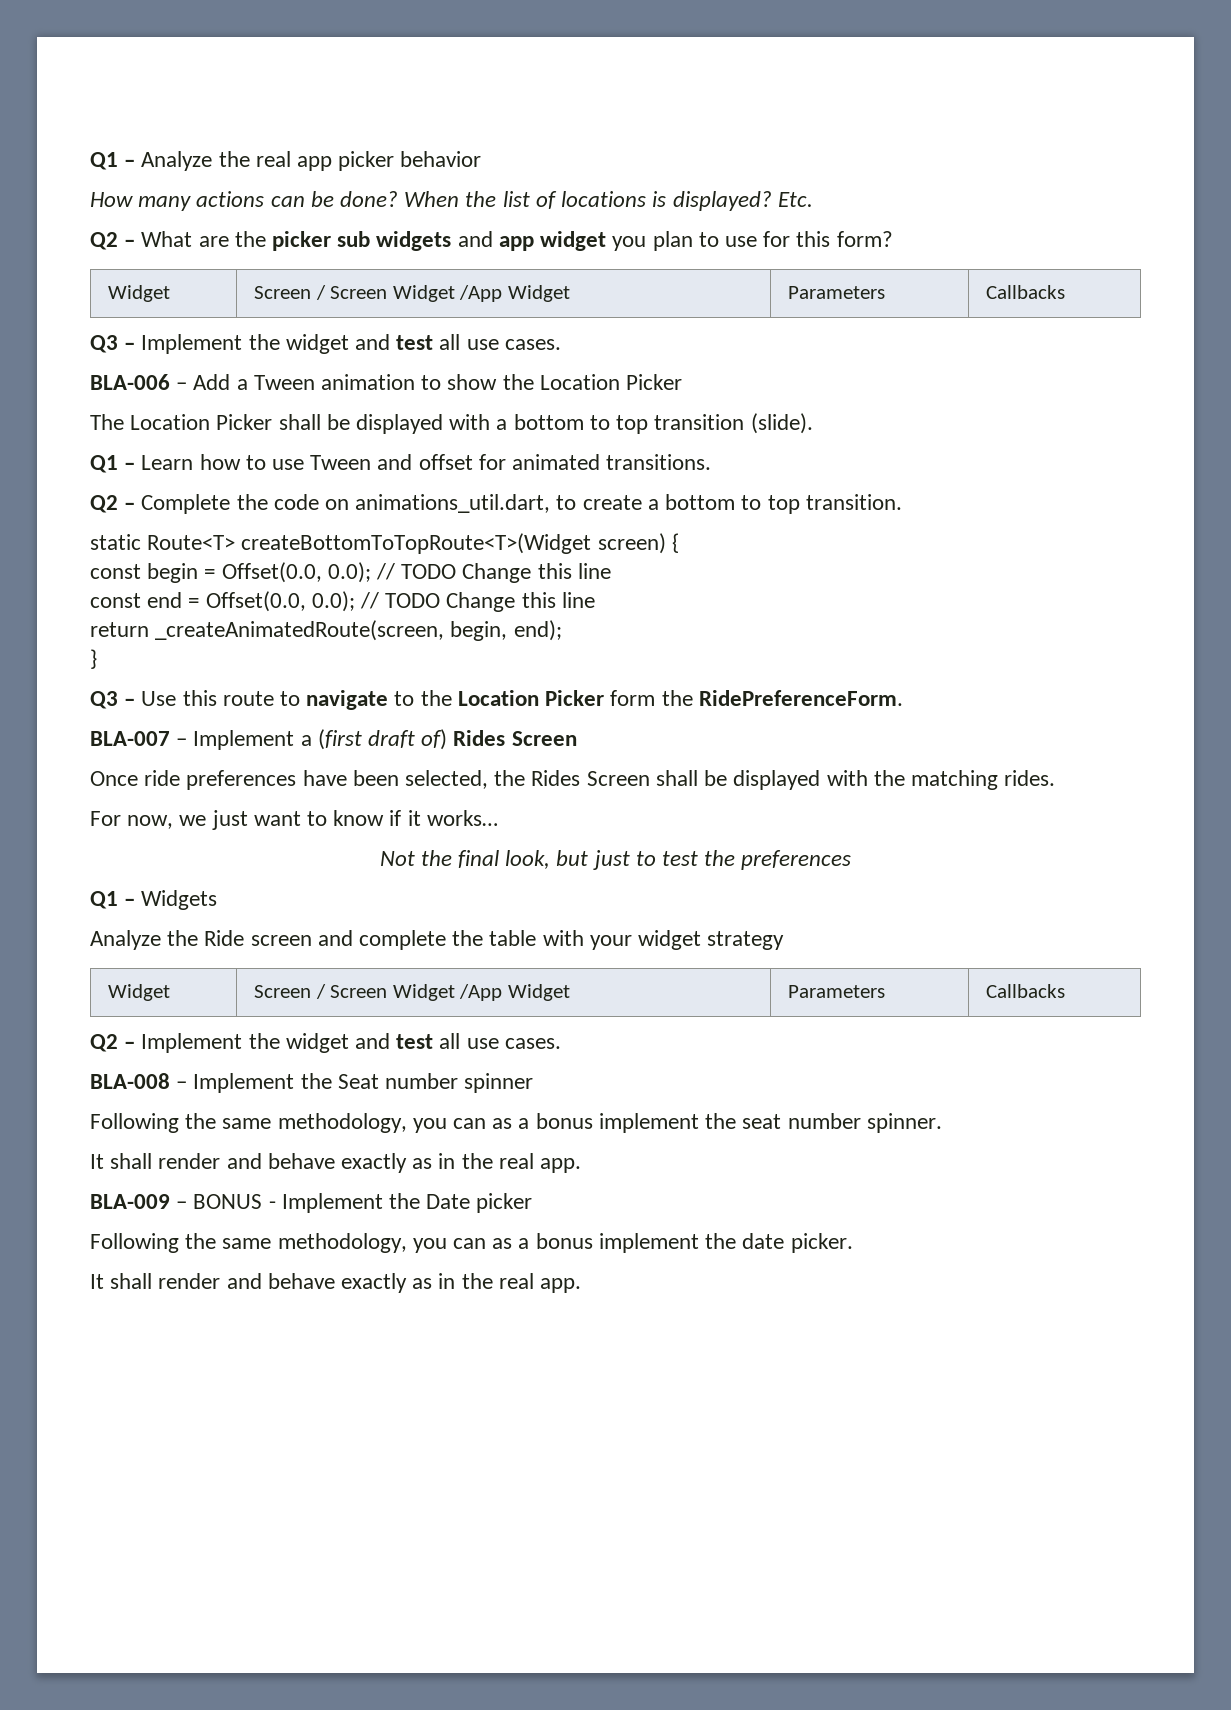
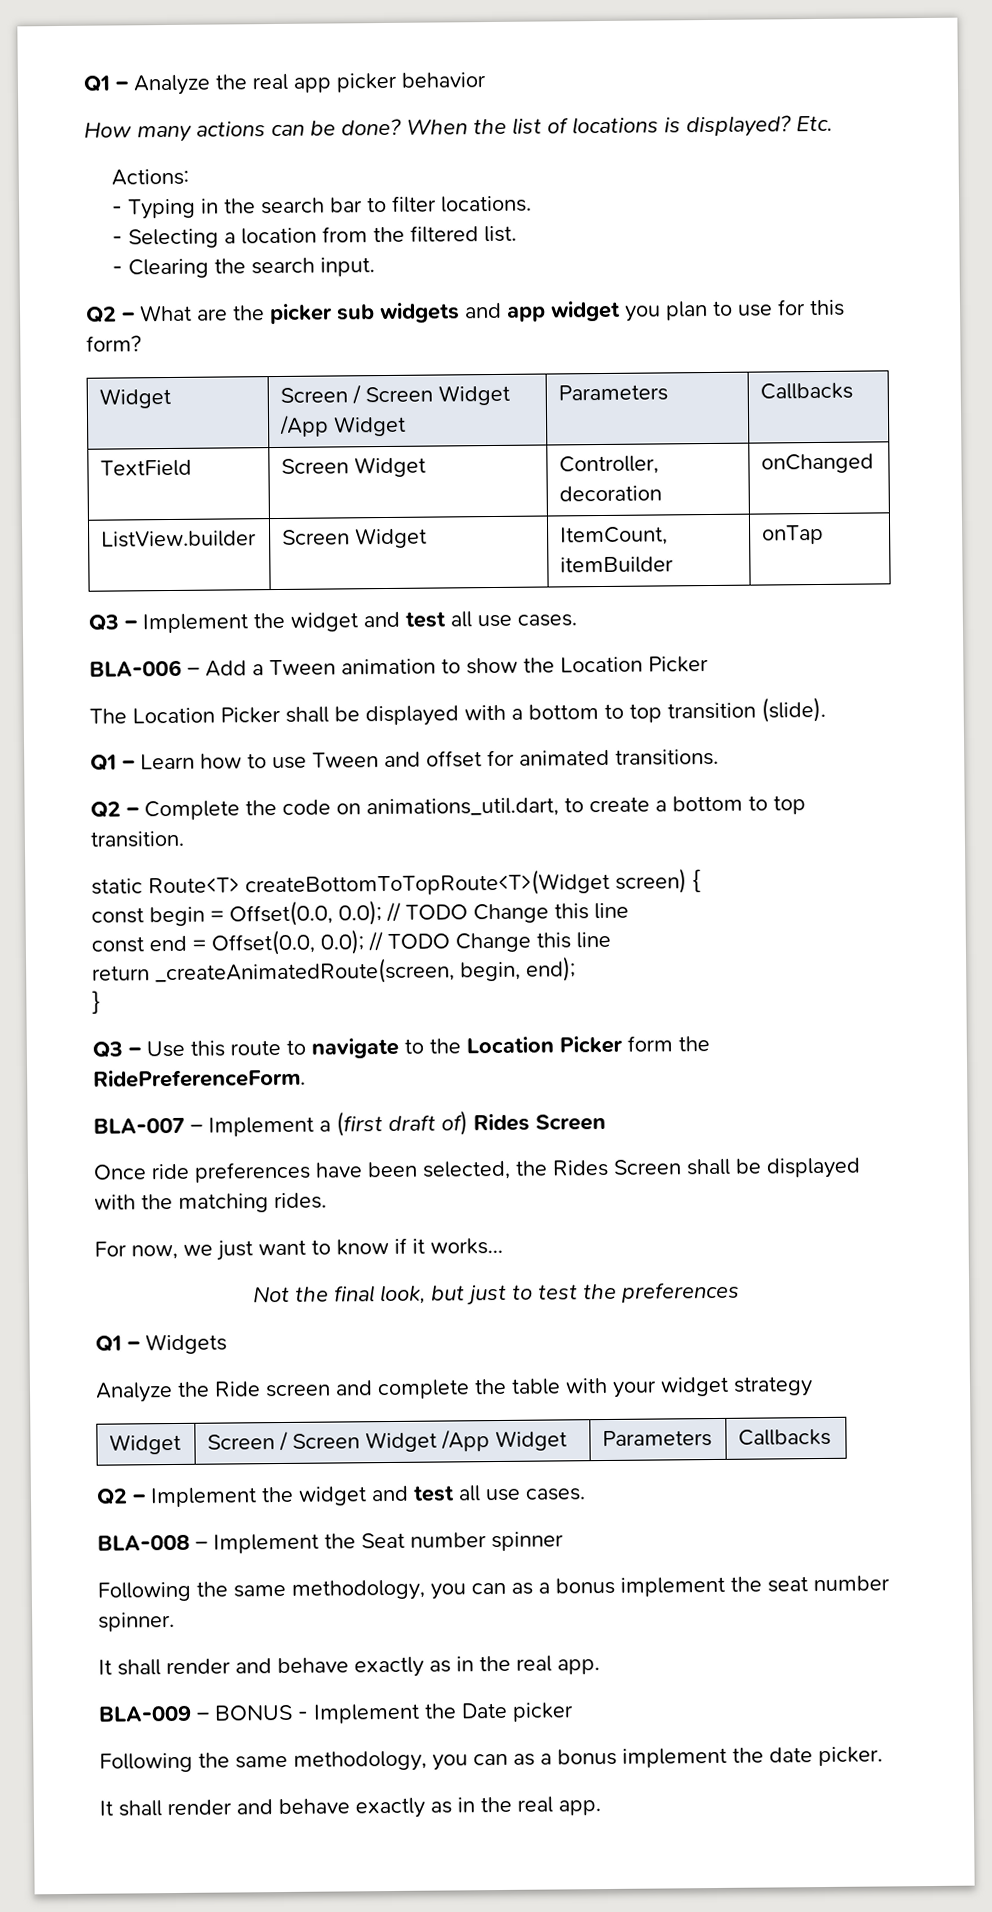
+ Actions:
+ - Typing in the search bar to filter locations.
+ - Selecting a location from the filtered list.
+ - Clearing the search input.
+ TextField | Screen Widget | Controller, decoration | onChanged
+ ListView.builder | Screen Widget | ItemCount, itemBuilder | onTap

